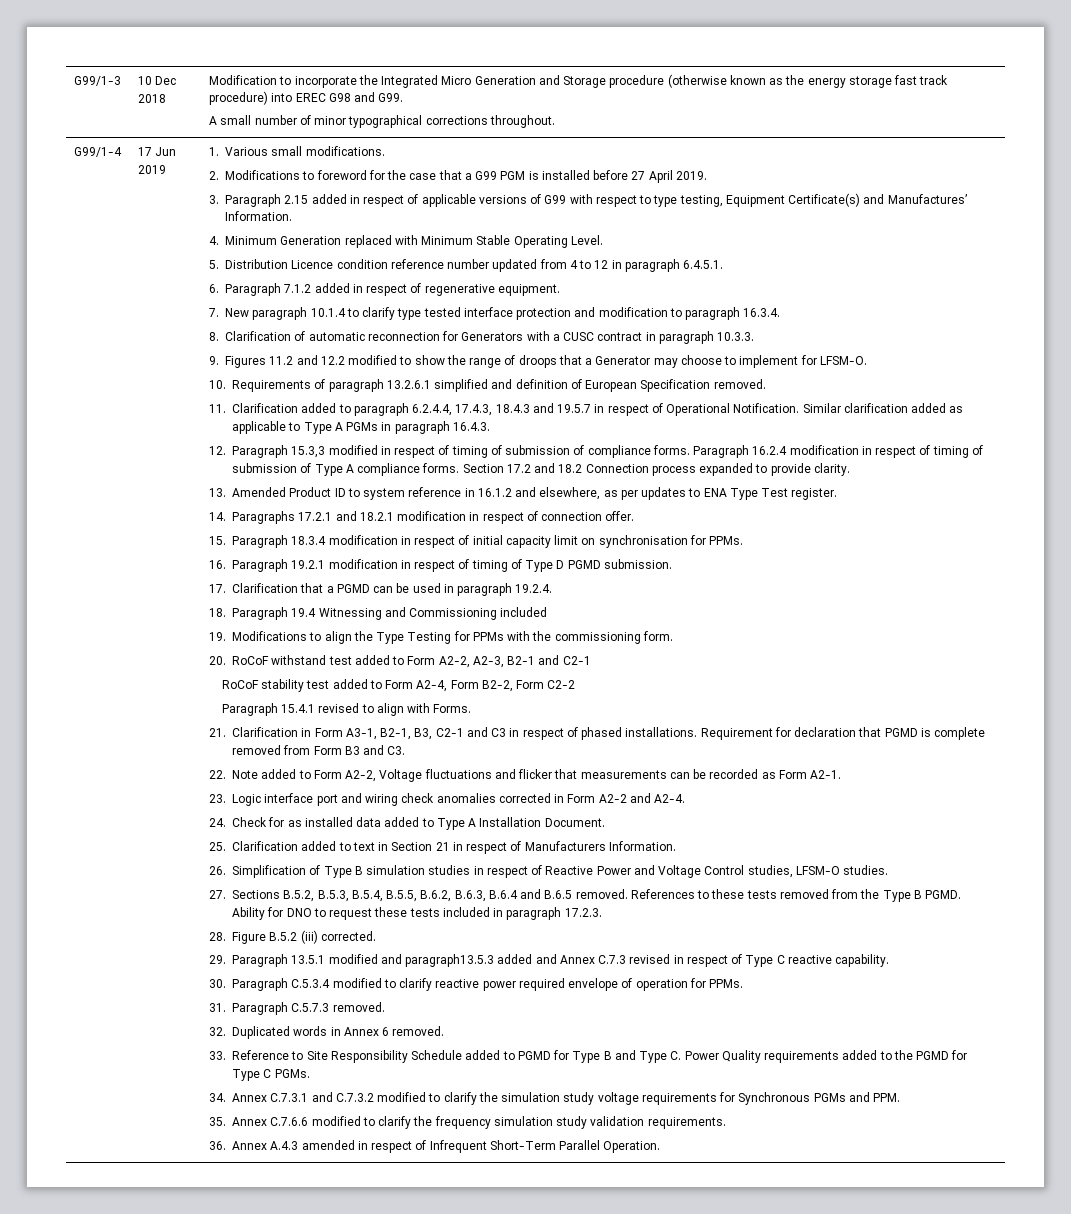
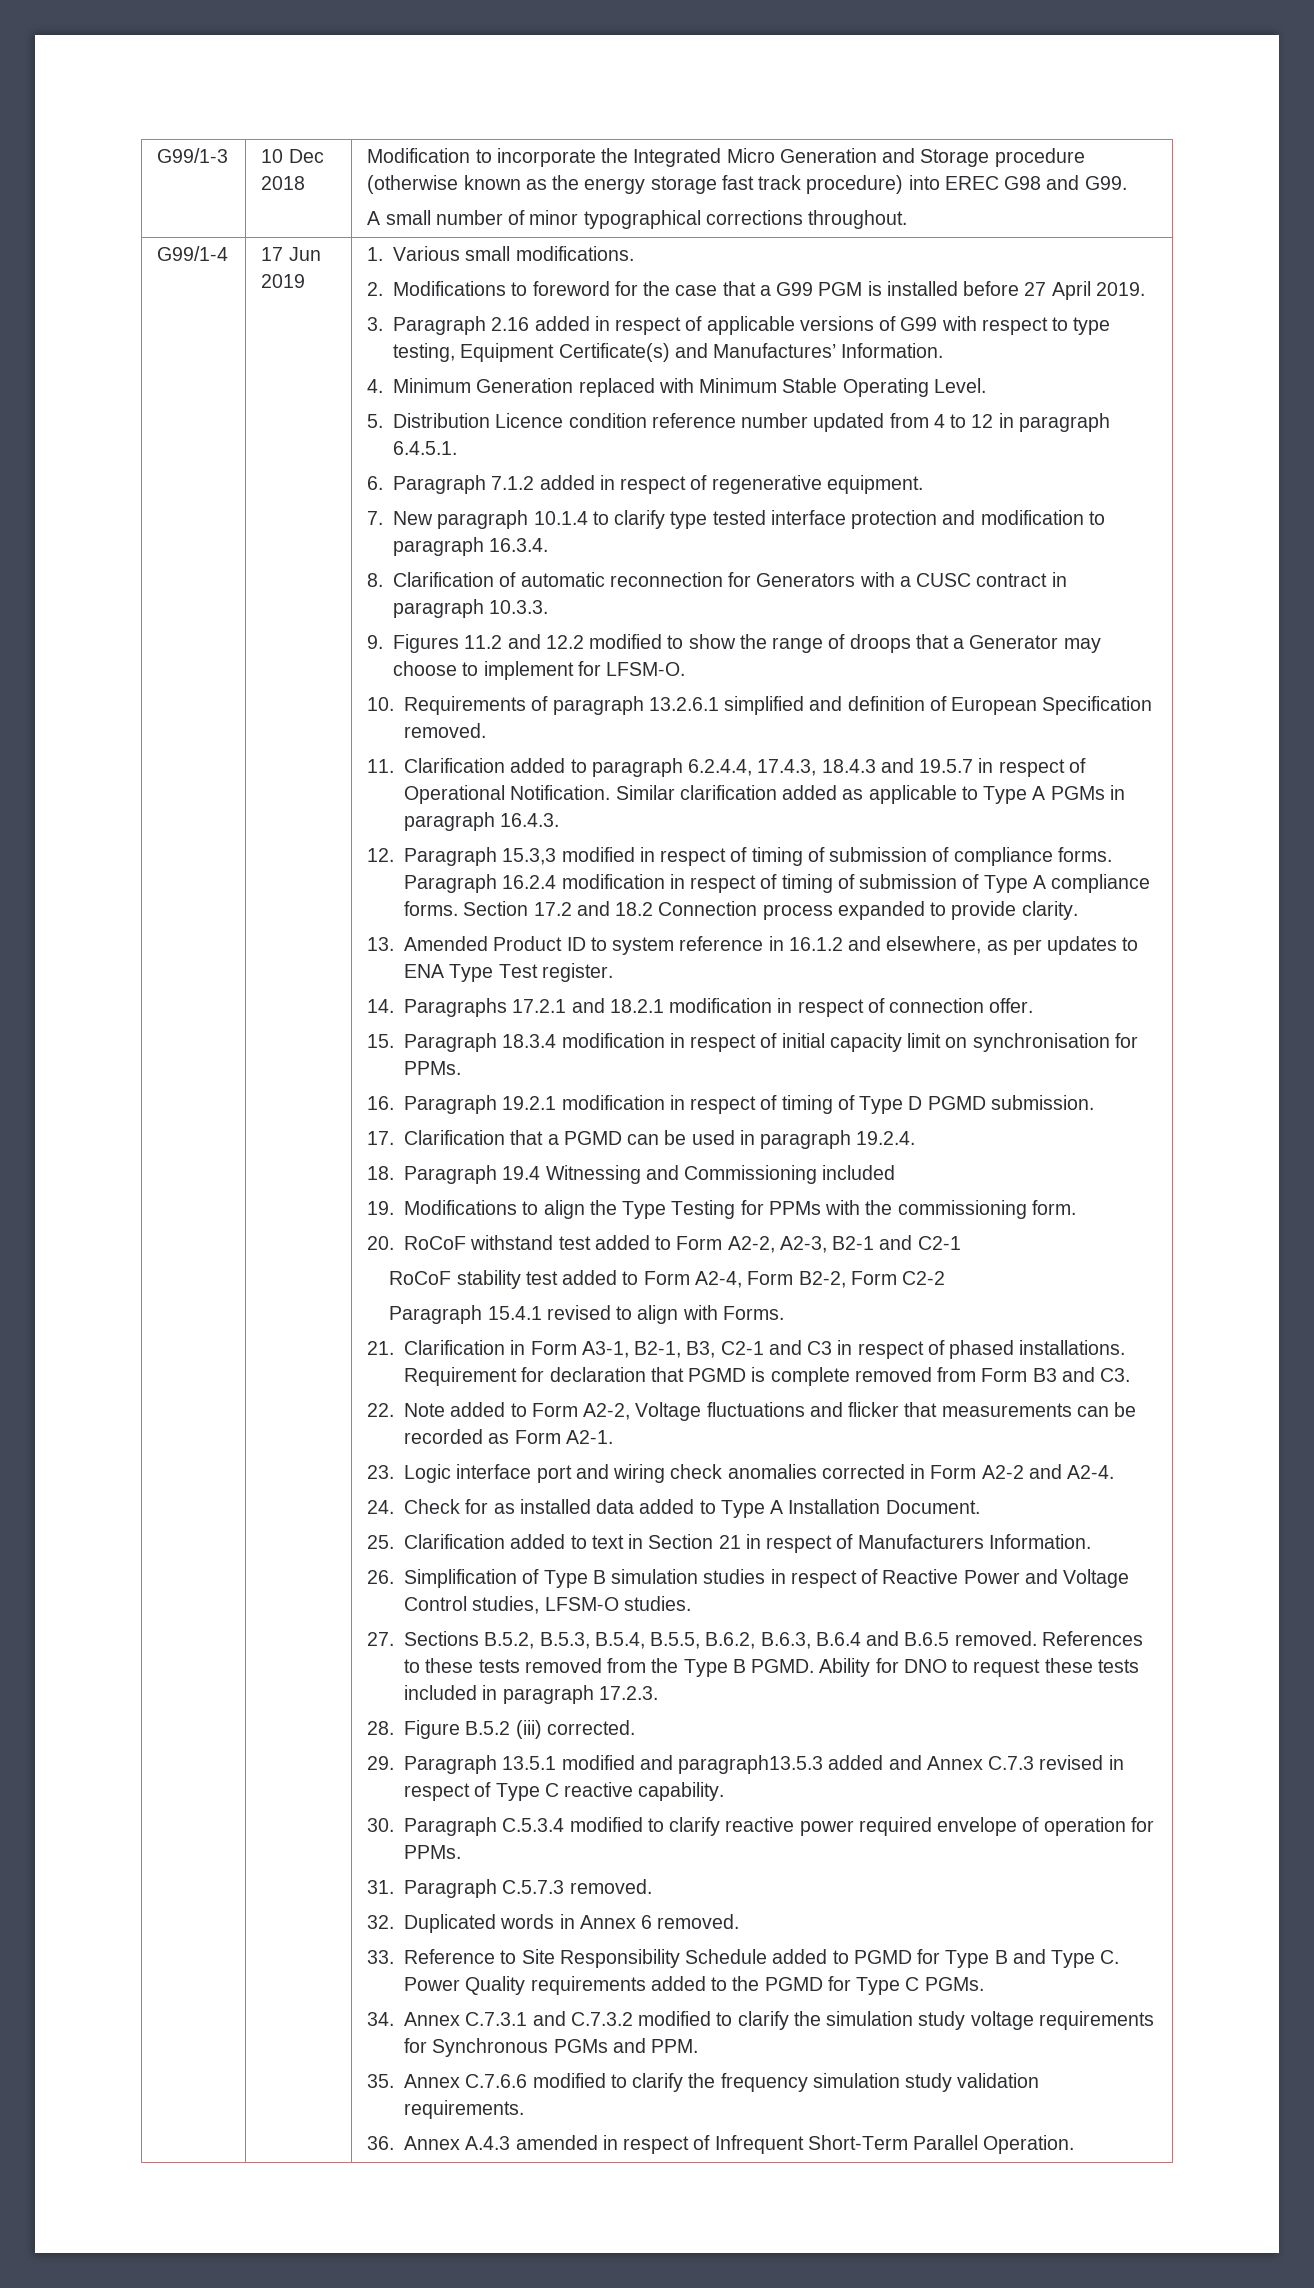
- 3. Paragraph 2.15 added in respect of applicable versions of G99 with respect to type testing, Equipment Certificate(s) and Manufactures’ Information.
+ 3. Paragraph 2.16 added in respect of applicable versions of G99 with respect to type testing, Equipment Certificate(s) and Manufactures’ Information.

